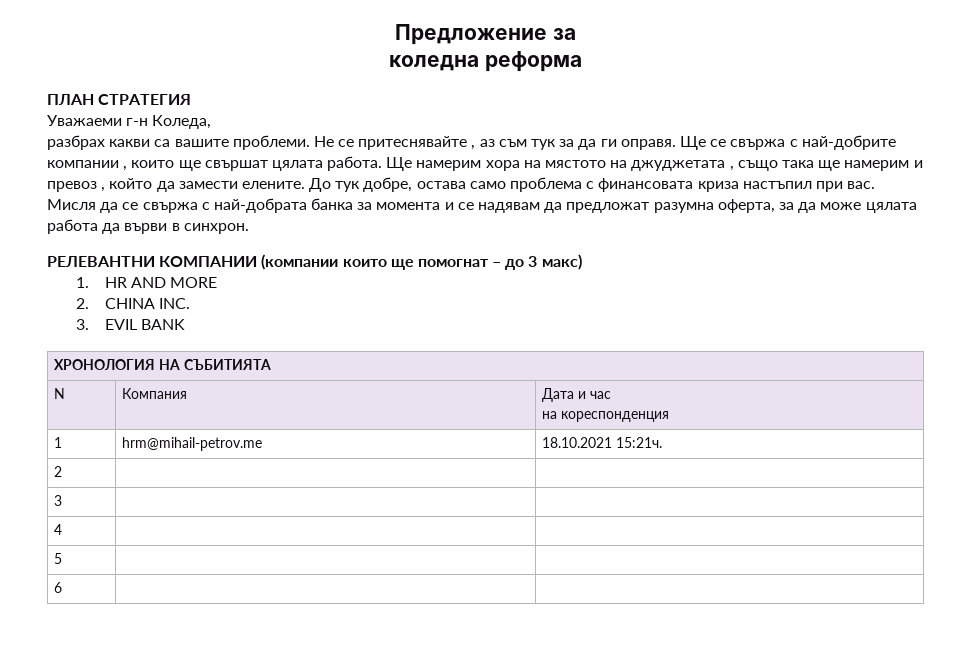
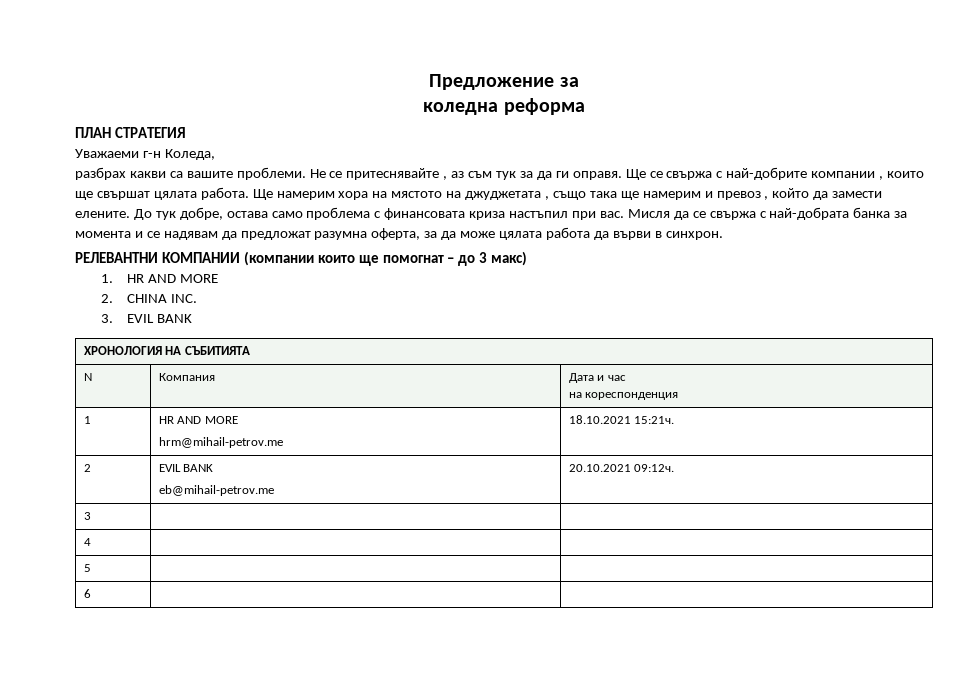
- 1 | hrm@mihail-petrov.me | 18.10.2021 15:21ч.
+ 1 | HR AND MORE
+ hrm@mihail-petrov.me | 18.10.2021 15:21ч.
- 2 | |
+ 2 | EVIL BANK
+ eb@mihail-petrov.me | 20.10.2021 09:12ч.

